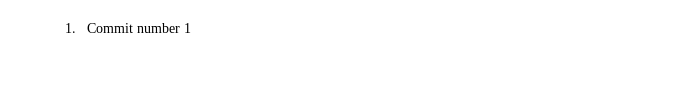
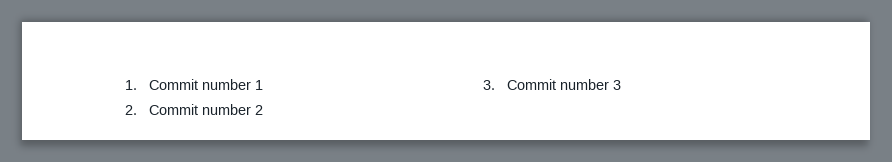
+ 2. Commit number 2
+ 3. Commit number 3

